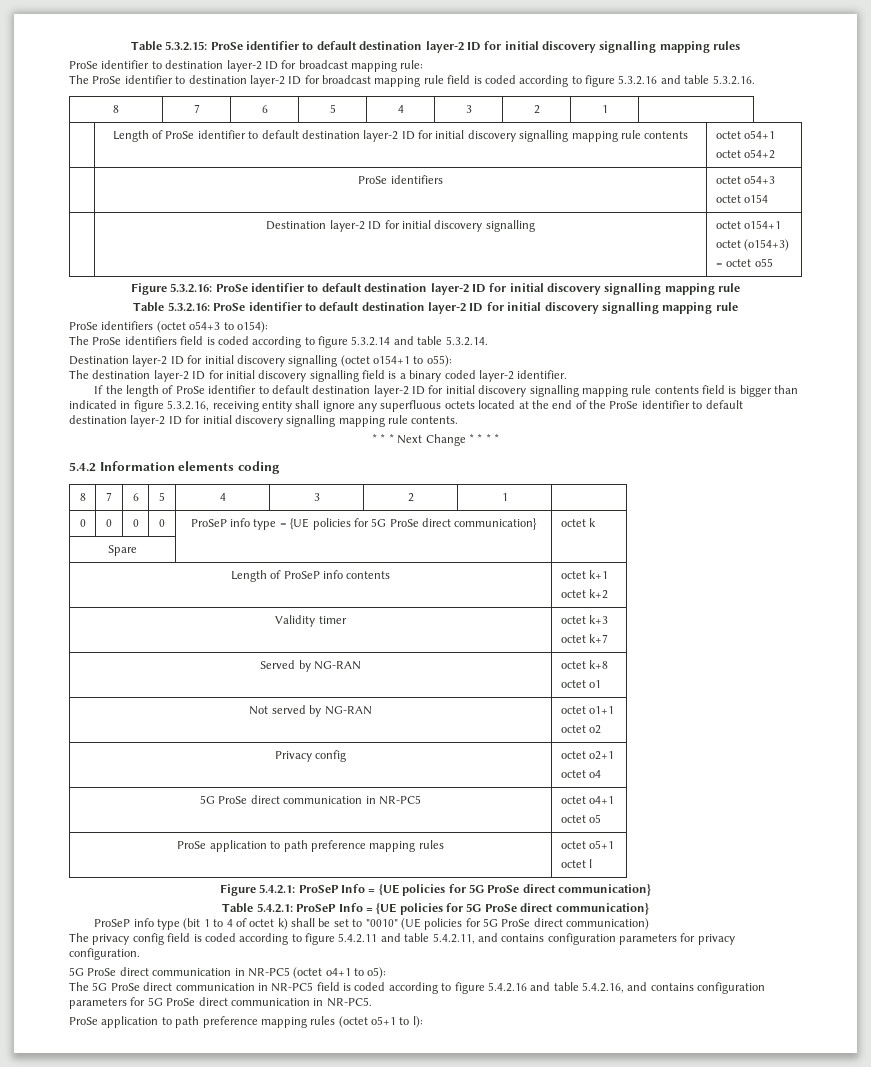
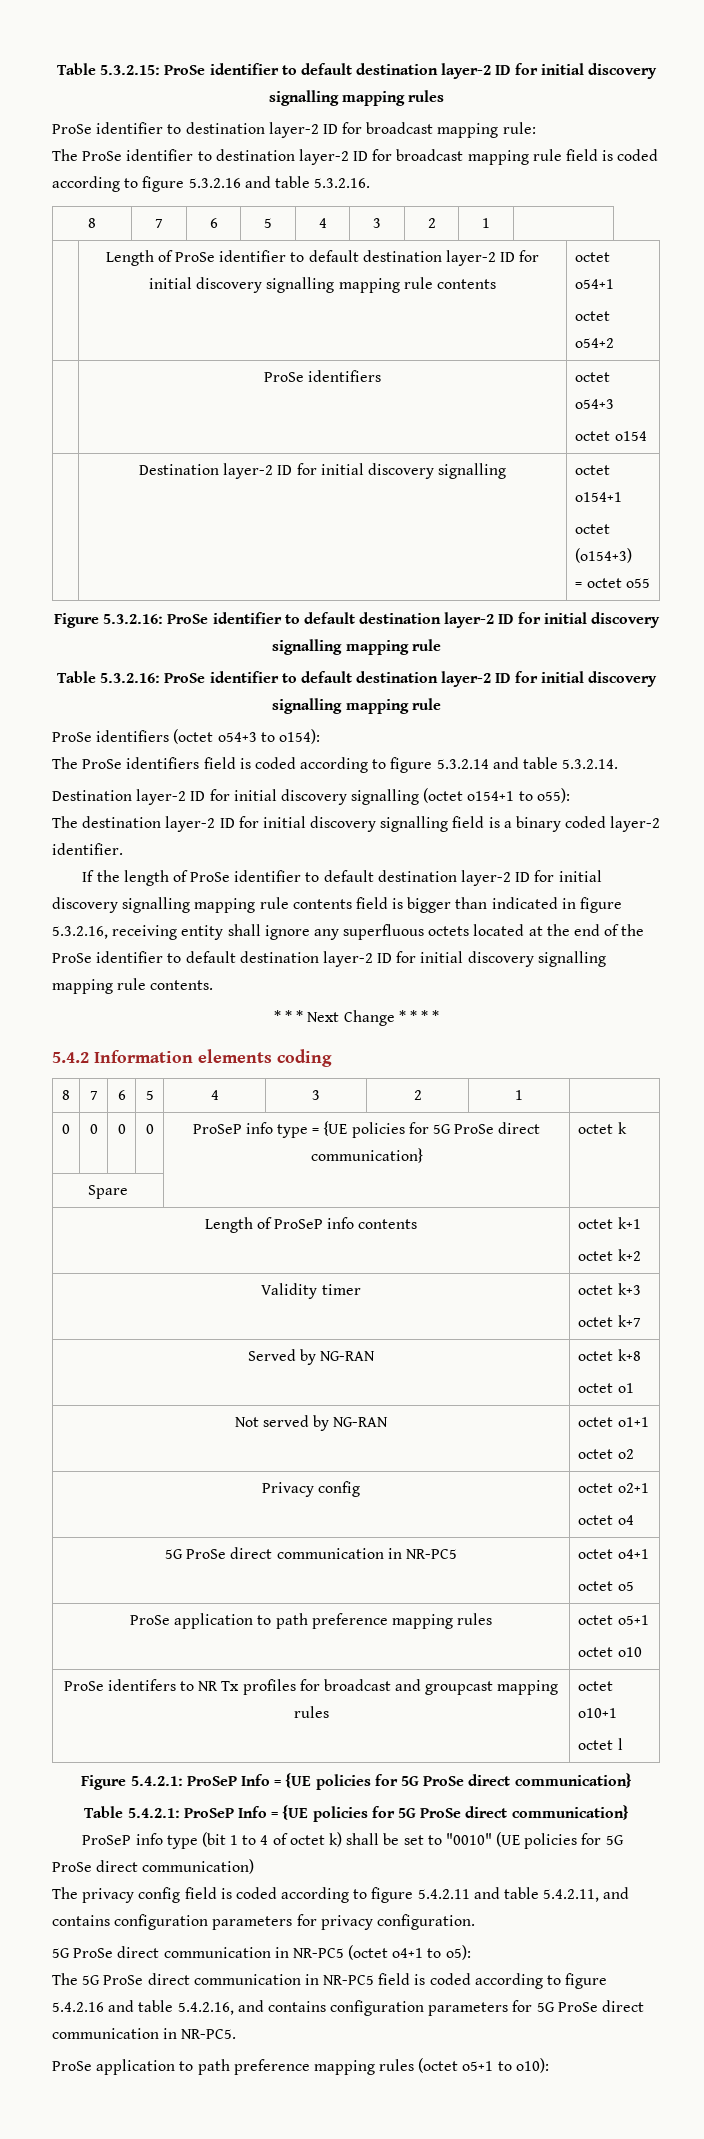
  ProSe application to path preference mapping rules | octet o5+1
+ octet o10
+ ProSe identifers to NR Tx profiles for broadcast and groupcast mapping rules | octet o10+1
- ProSe application to path preference mapping rules (octet o5+1 to l):
+ ProSe application to path preference mapping rules (octet o5+1 to o10):

